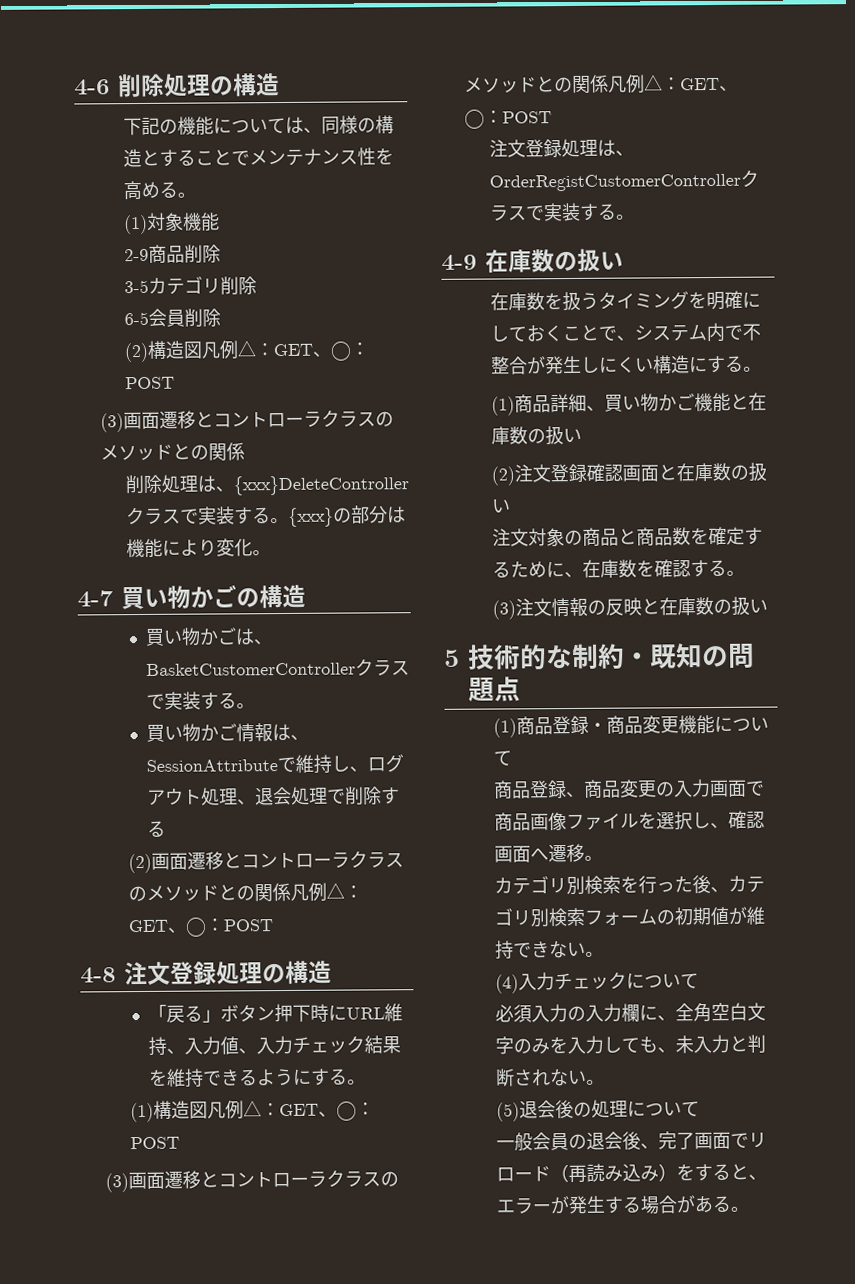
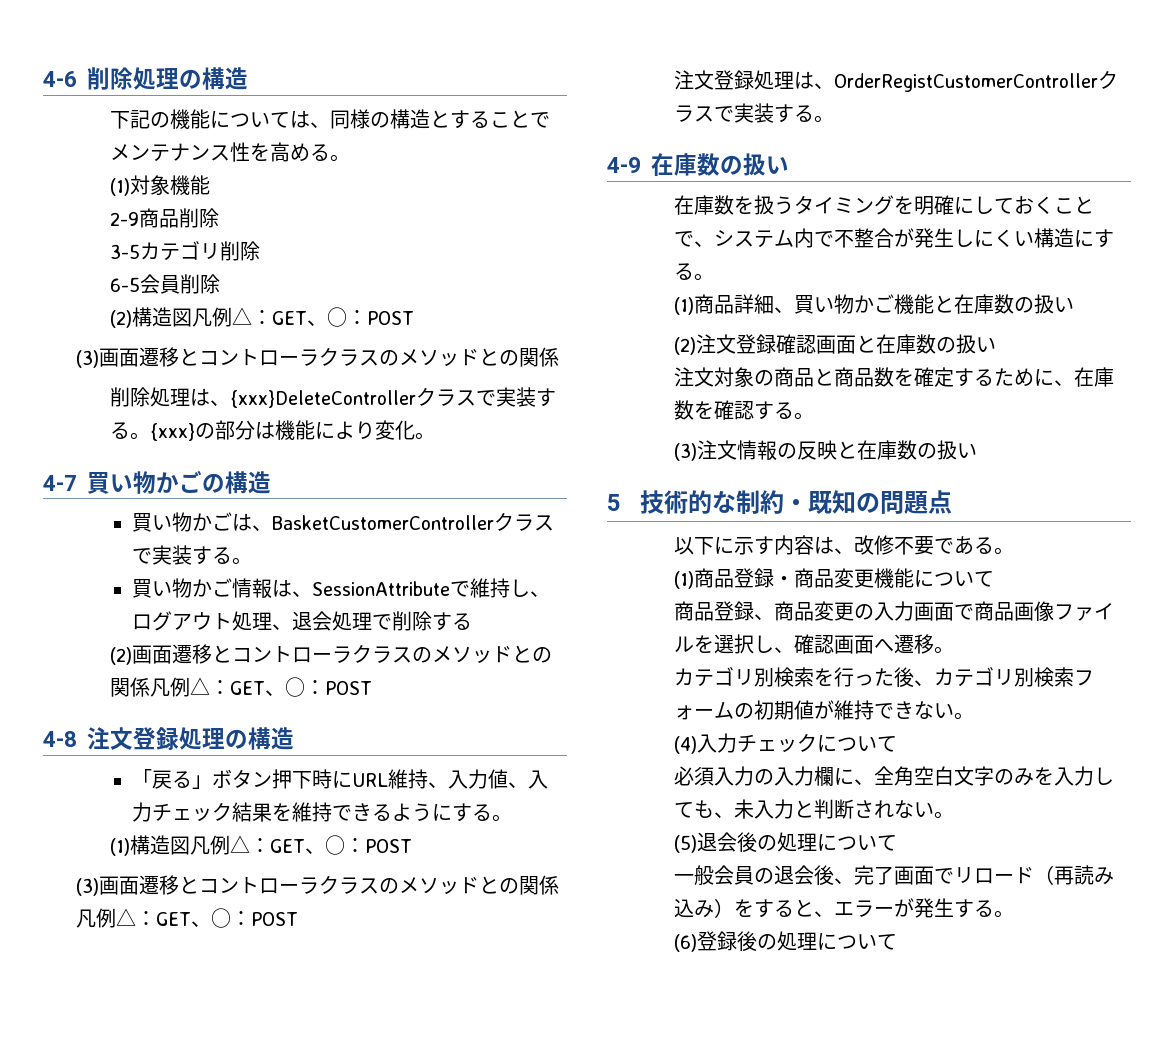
+ 以下に示す内容は、改修不要である。
- 一般会員の退会後、完了画面でリロード（再読み込み）をすると、エラーが発生する場合がある。
+ 一般会員の退会後、完了画面でリロード（再読み込み）をすると、エラーが発生する。
+ (6)登録後の処理について

